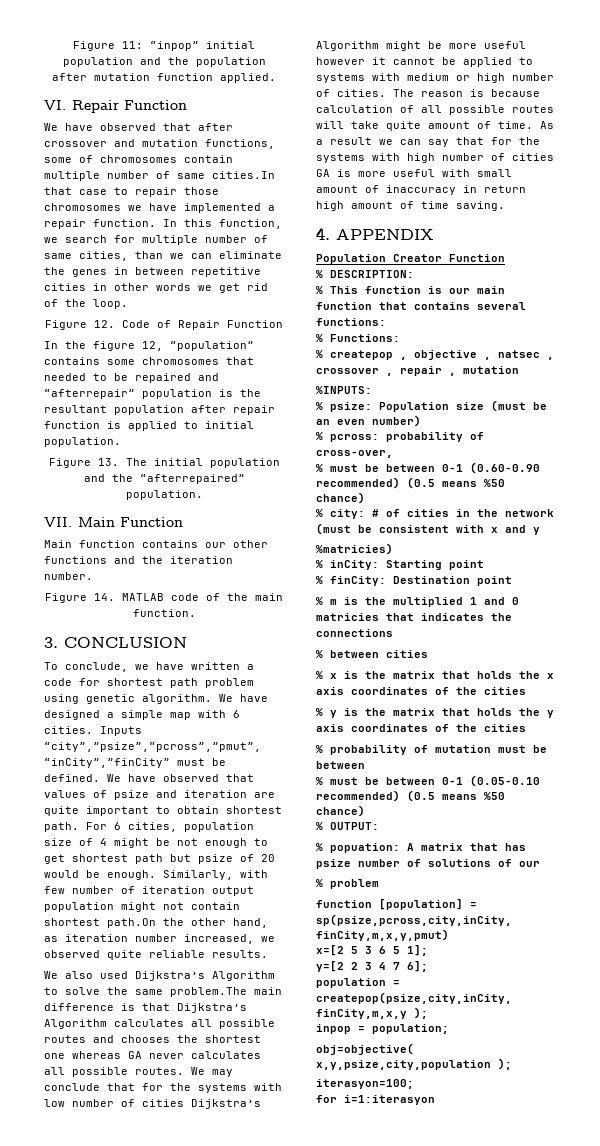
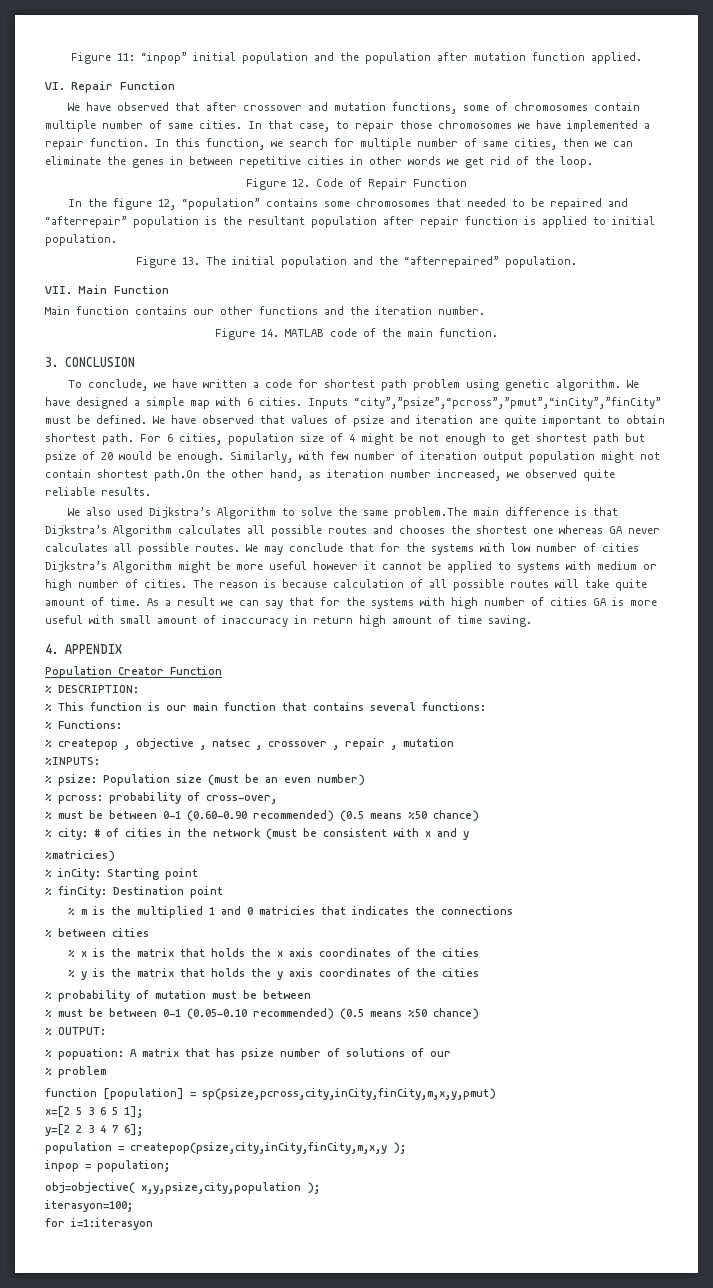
- We have observed that after crossover and mutation functions, some of chromosomes contain multiple number of same cities.In that case to repair those chromosomes we have implemented a repair function.
+ We have observed that after crossover and mutation functions, some of chromosomes contain multiple number of same cities. In that case, to repair those chromosomes we have implemented a repair function.
- In this function, we search for multiple number of same cities, than we can eliminate the genes in between repetitive cities in other words we get rid of the loop.
+ In this function, we search for multiple number of same cities, then we can eliminate the genes in between repetitive cities in other words we get rid of the loop.

